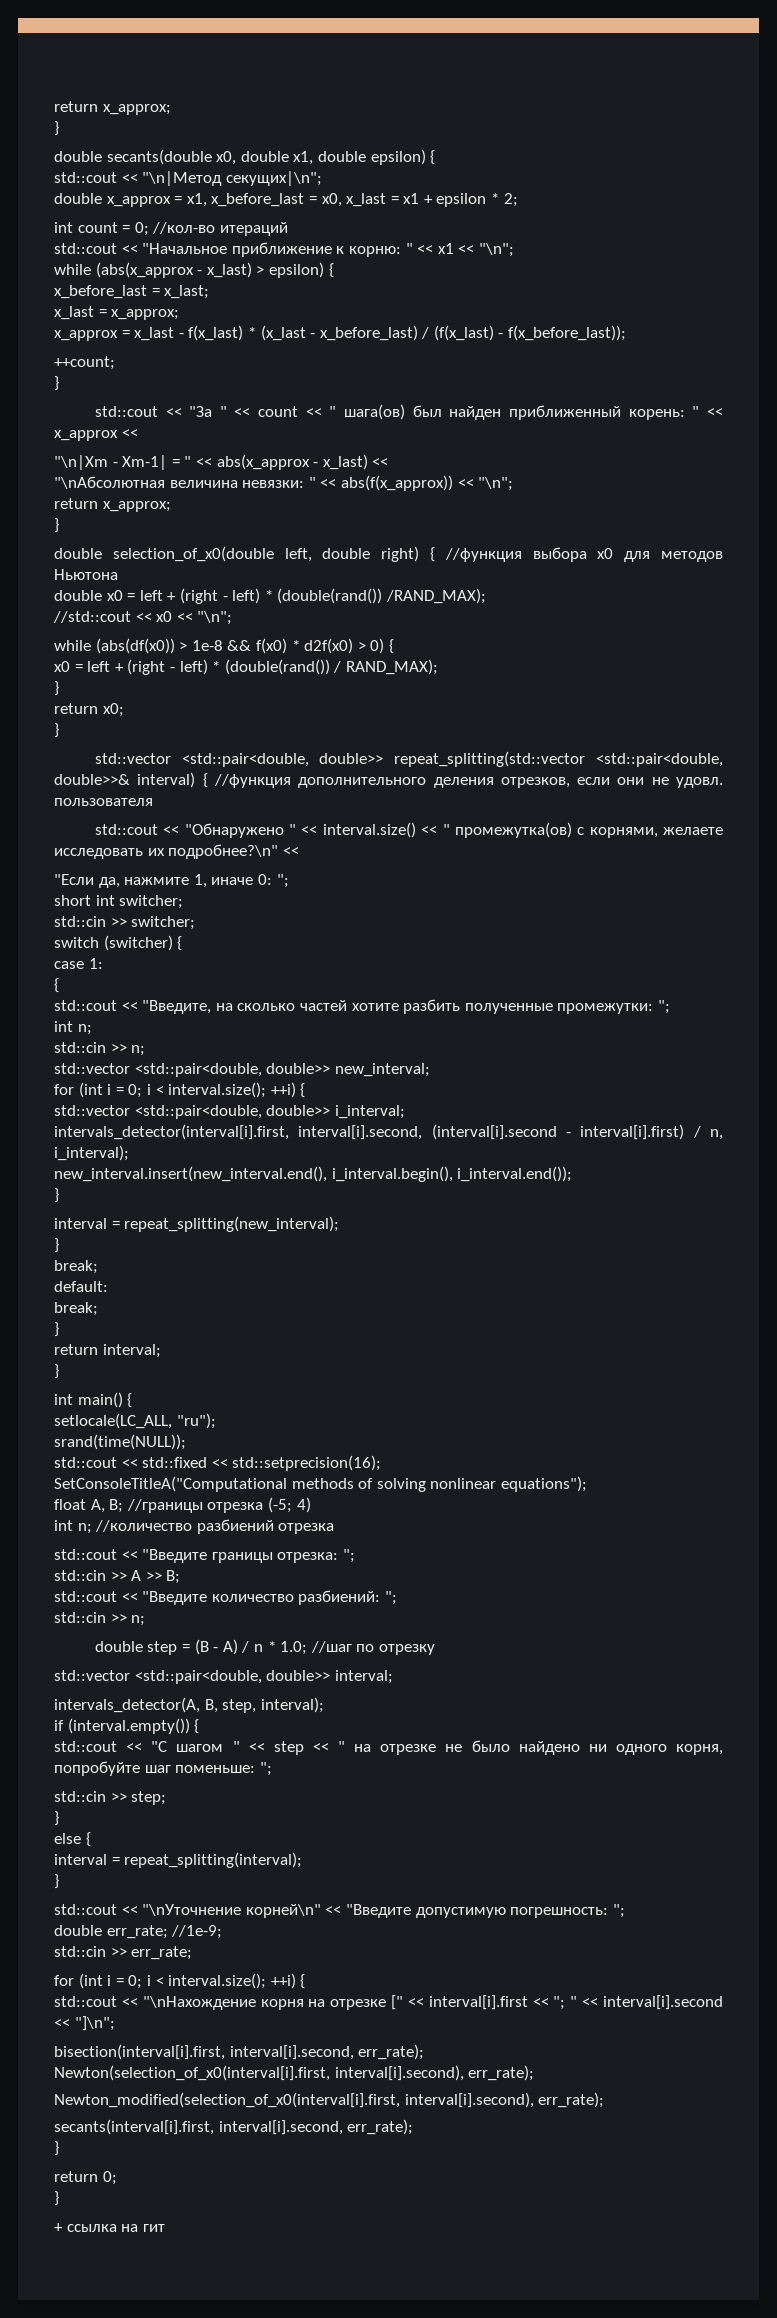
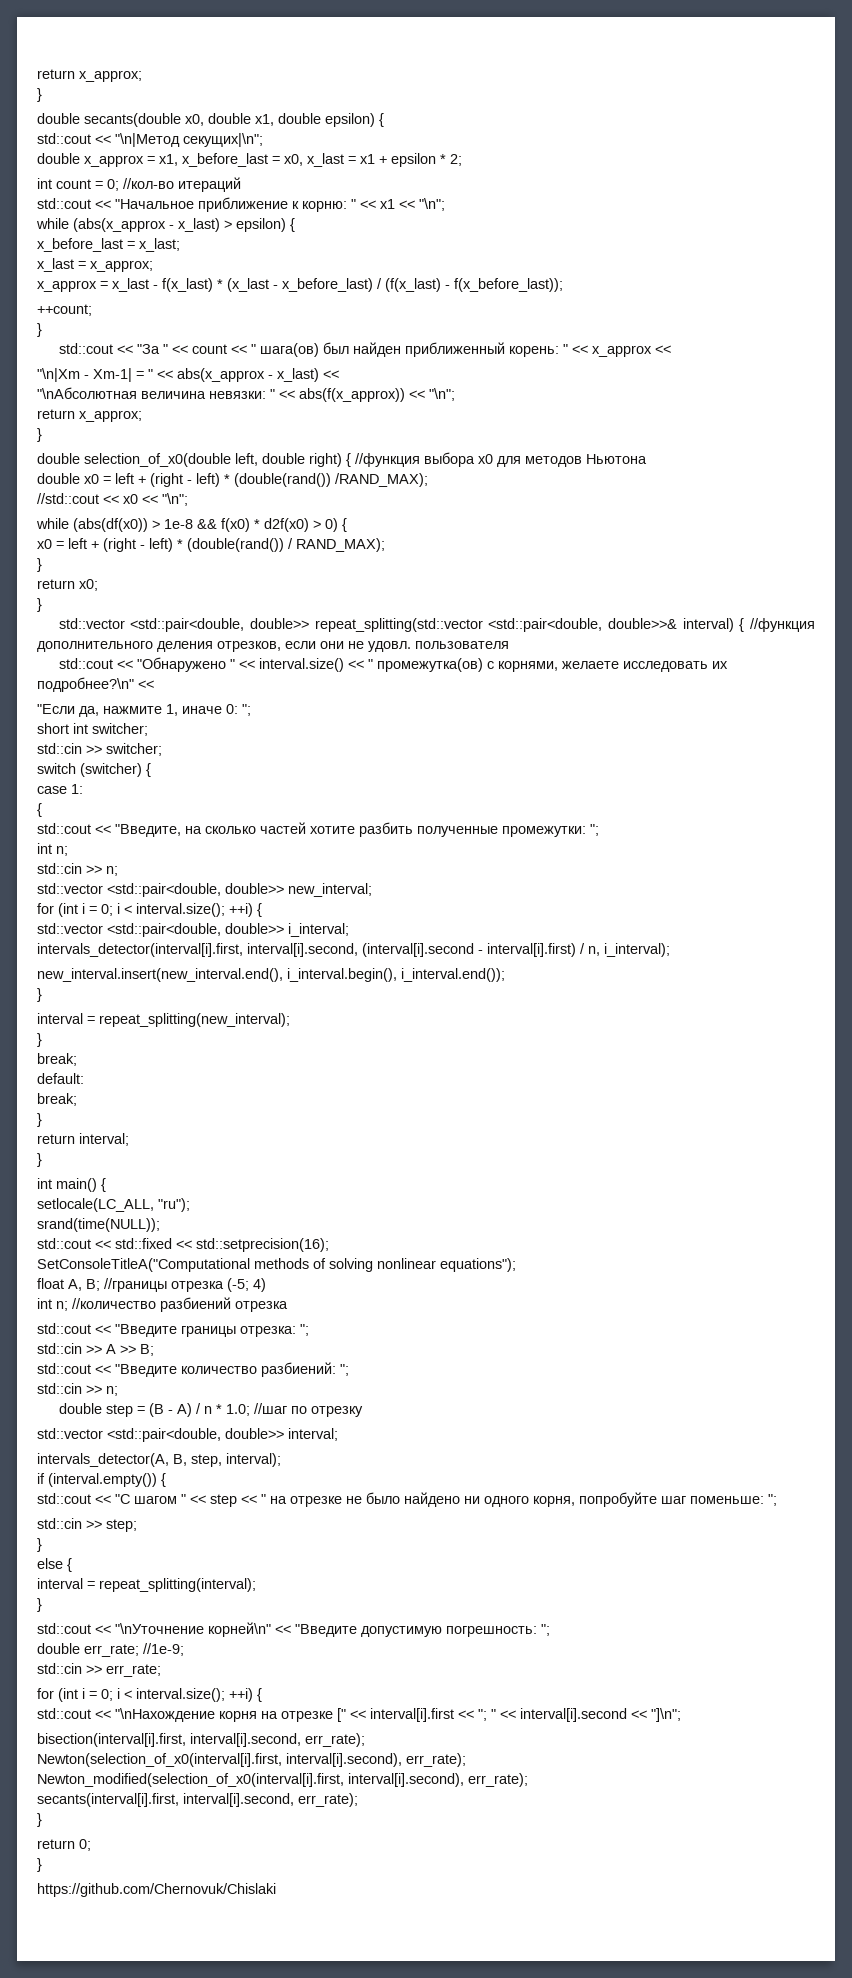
- + ссылка на гит
+ https://github.com/Chernovuk/Chislaki

